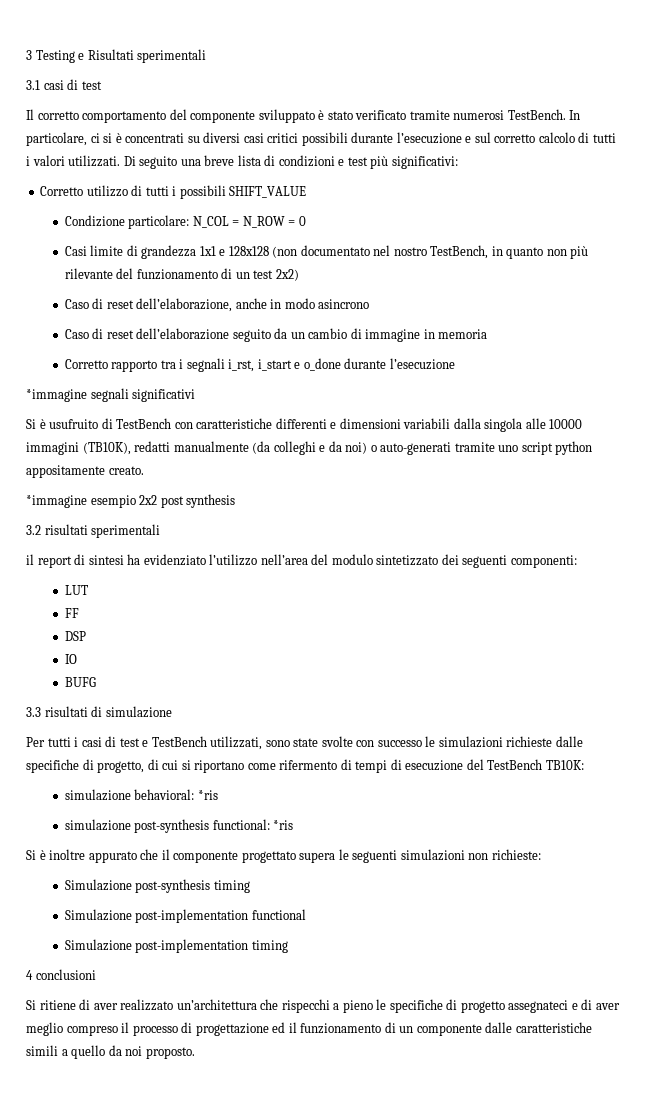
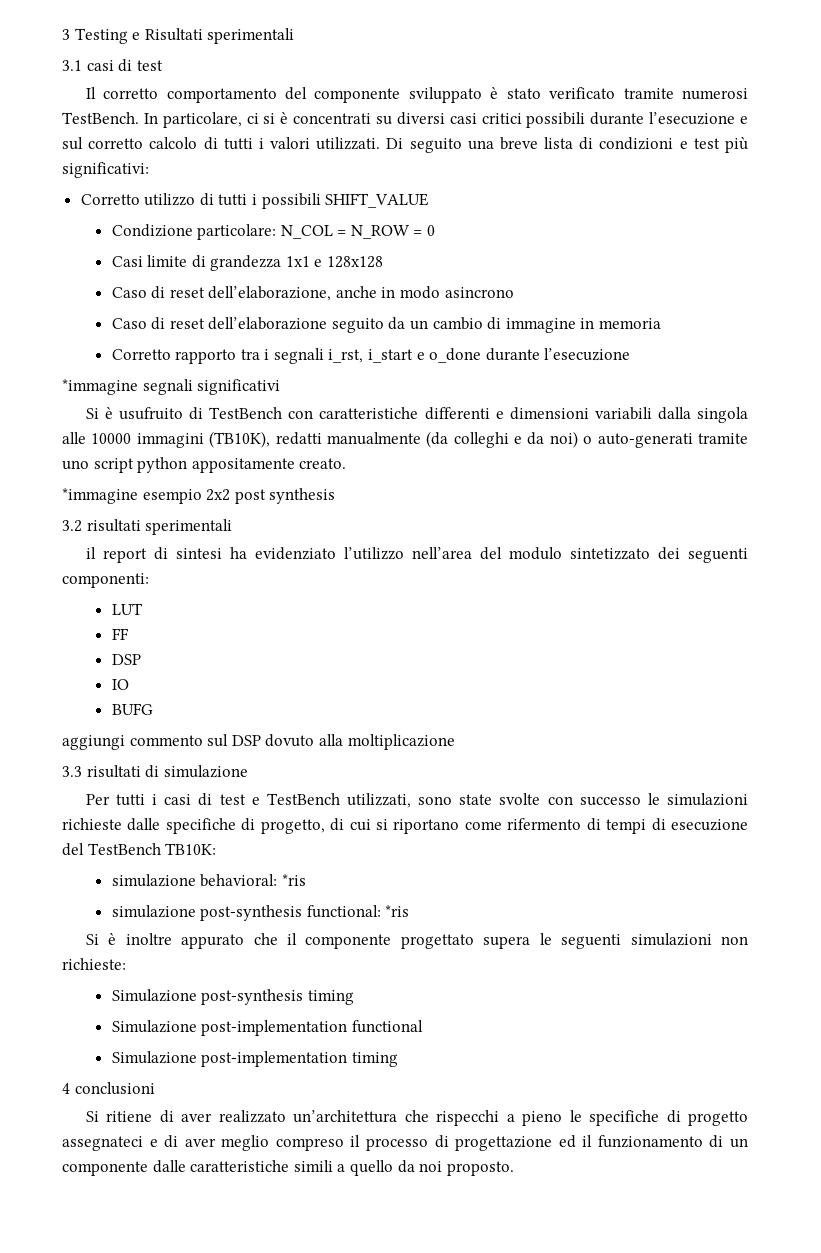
- Casi limite di grandezza 1x1 e 128x128 (non documentato nel nostro TestBench, in quanto non più rilevante del funzionamento di un test 2x2)
+ Casi limite di grandezza 1x1 e 128x128
+ aggiungi commento sul DSP dovuto alla moltiplicazione

